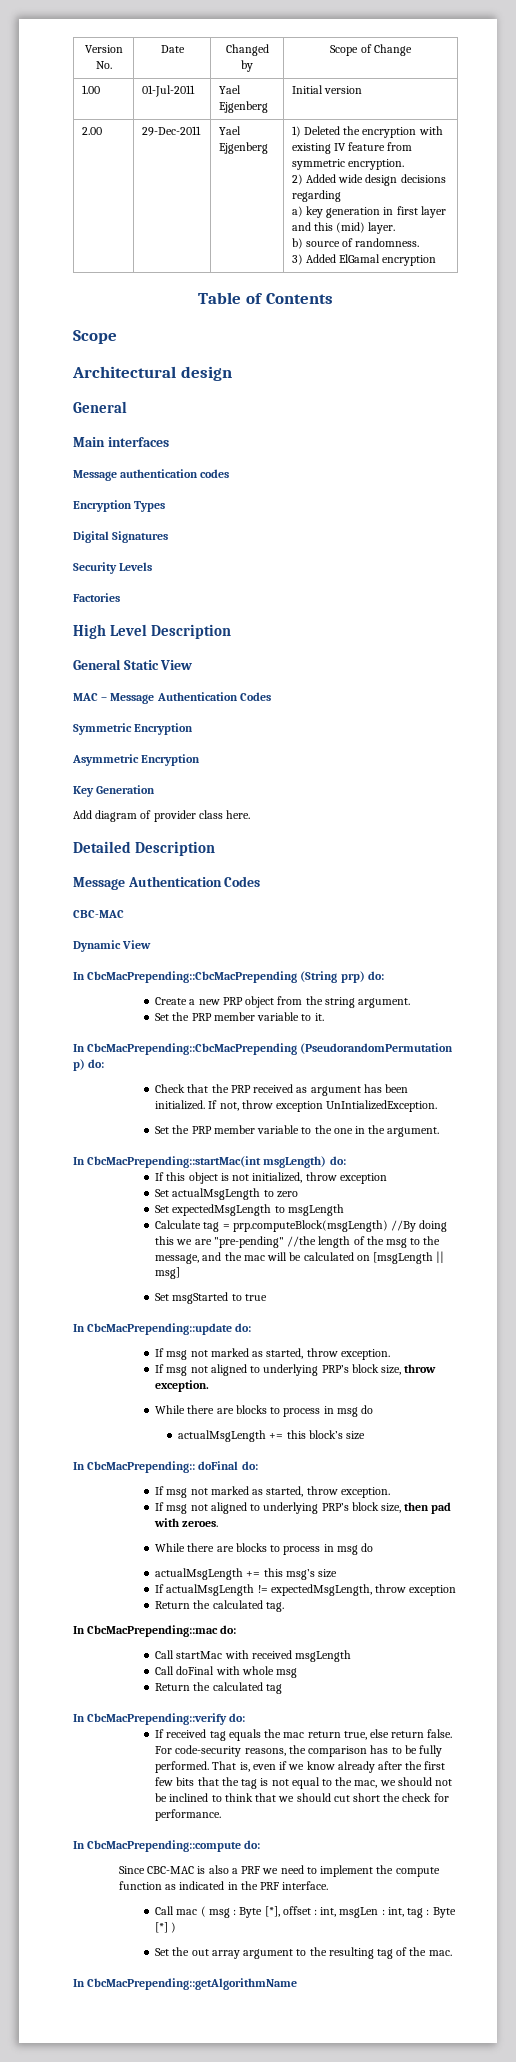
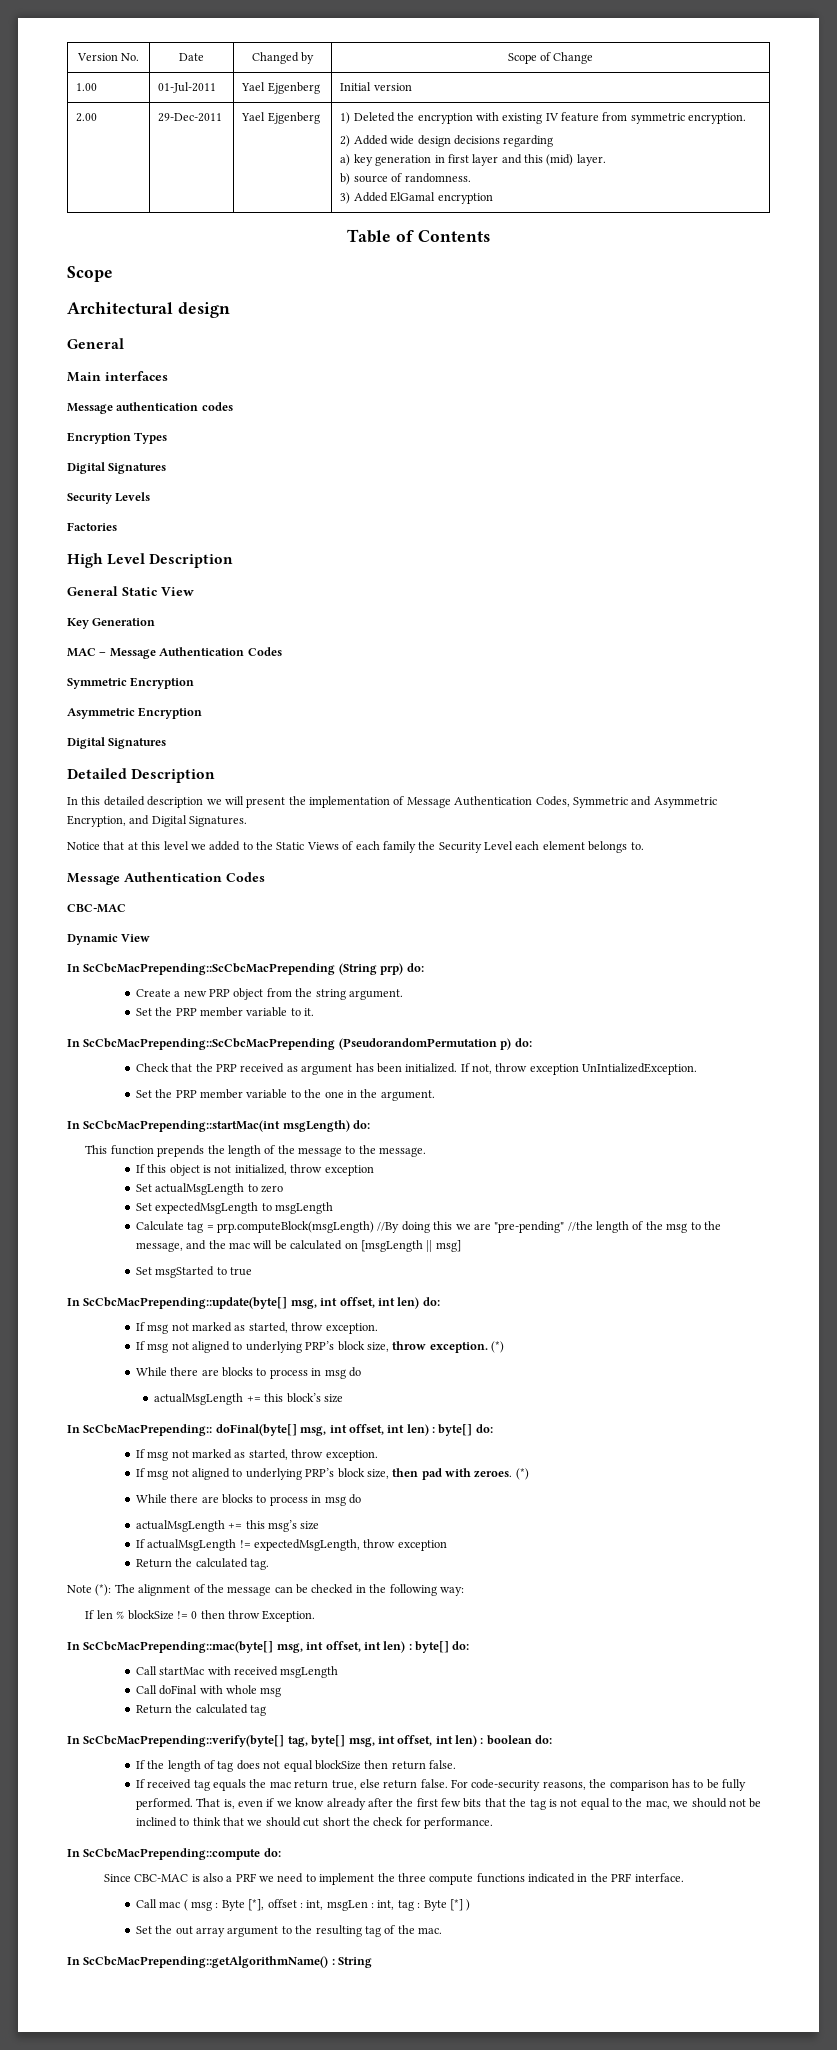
+ Key Generation
  Asymmetric Encryption
- Key Generation
- Add diagram of provider class here.
+ Digital Signatures
  Detailed Description
+ In this detailed description we will present the implementation of Message Authentication Codes, Symmetric and Asymmetric Encryption, and Digital Signatures.
+ Notice that at this level we added to the Static Views of each family the Security Level each element belongs to.
- In CbcMacPrepending::CbcMacPrepending (String prp) do:
+ In ScCbcMacPrepending::ScCbcMacPrepending (String prp) do:
- In CbcMacPrepending::CbcMacPrepending (PseudorandomPermutation p) do:
+ In ScCbcMacPrepending::ScCbcMacPrepending (PseudorandomPermutation p) do:
- In CbcMacPrepending::startMac(int msgLength) do:
+ In ScCbcMacPrepending::startMac(int msgLength) do:
+ This function prepends the length of the message to the message.
- In CbcMacPrepending::update do:
+ In ScCbcMacPrepending::update(byte[] msg, int offset, int len) do:
- If msg not aligned to underlying PRP’s block size, throw exception.
+ If msg not aligned to underlying PRP’s block size, throw exception. (*)
- In CbcMacPrepending:: doFinal do:
+ In ScCbcMacPrepending:: doFinal(byte[] msg, int offset, int len) : byte[] do:
- If msg not aligned to underlying PRP’s block size, then pad with zeroes.
+ If msg not aligned to underlying PRP’s block size, then pad with zeroes. (*)
- In CbcMacPrepending::mac do:
+ Note (*): The alignment of the message can be checked in the following way:
+ If len % blockSize != 0 then throw Exception.
+ In ScCbcMacPrepending::mac(byte[] msg, int offset, int len) : byte[] do:
- In CbcMacPrepending::verify do:
+ In ScCbcMacPrepending::verify(byte[] tag, byte[] msg, int offset, int len) : boolean do:
+ If the length of tag does not equal blockSize then return false.
- In CbcMacPrepending::compute do:
+ In ScCbcMacPrepending::compute do:
- Since CBC-MAC is also a PRF we need to implement the compute function as indicated in the PRF interface.
+ Since CBC-MAC is also a PRF we need to implement the three compute functions indicated in the PRF interface.
- In CbcMacPrepending::getAlgorithmName
+ In ScCbcMacPrepending::getAlgorithmName() : String

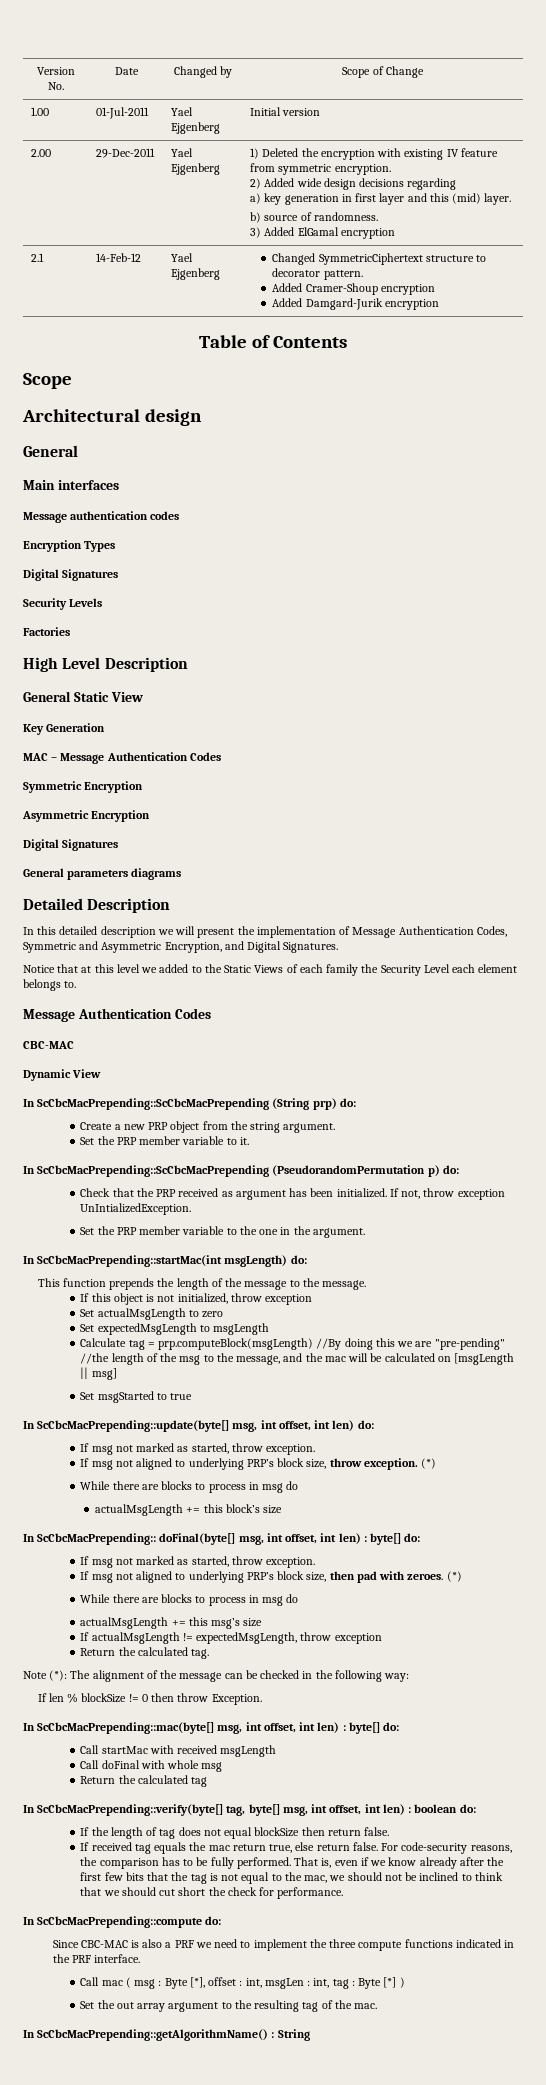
+ 2.1 | 14-Feb-12 | Yael Ejgenberg | Changed SymmetricCiphertext structure to decorator pattern.
+ Added Cramer-Shoup encryption
+ Added Damgard-Jurik encryption
+ General parameters diagrams

